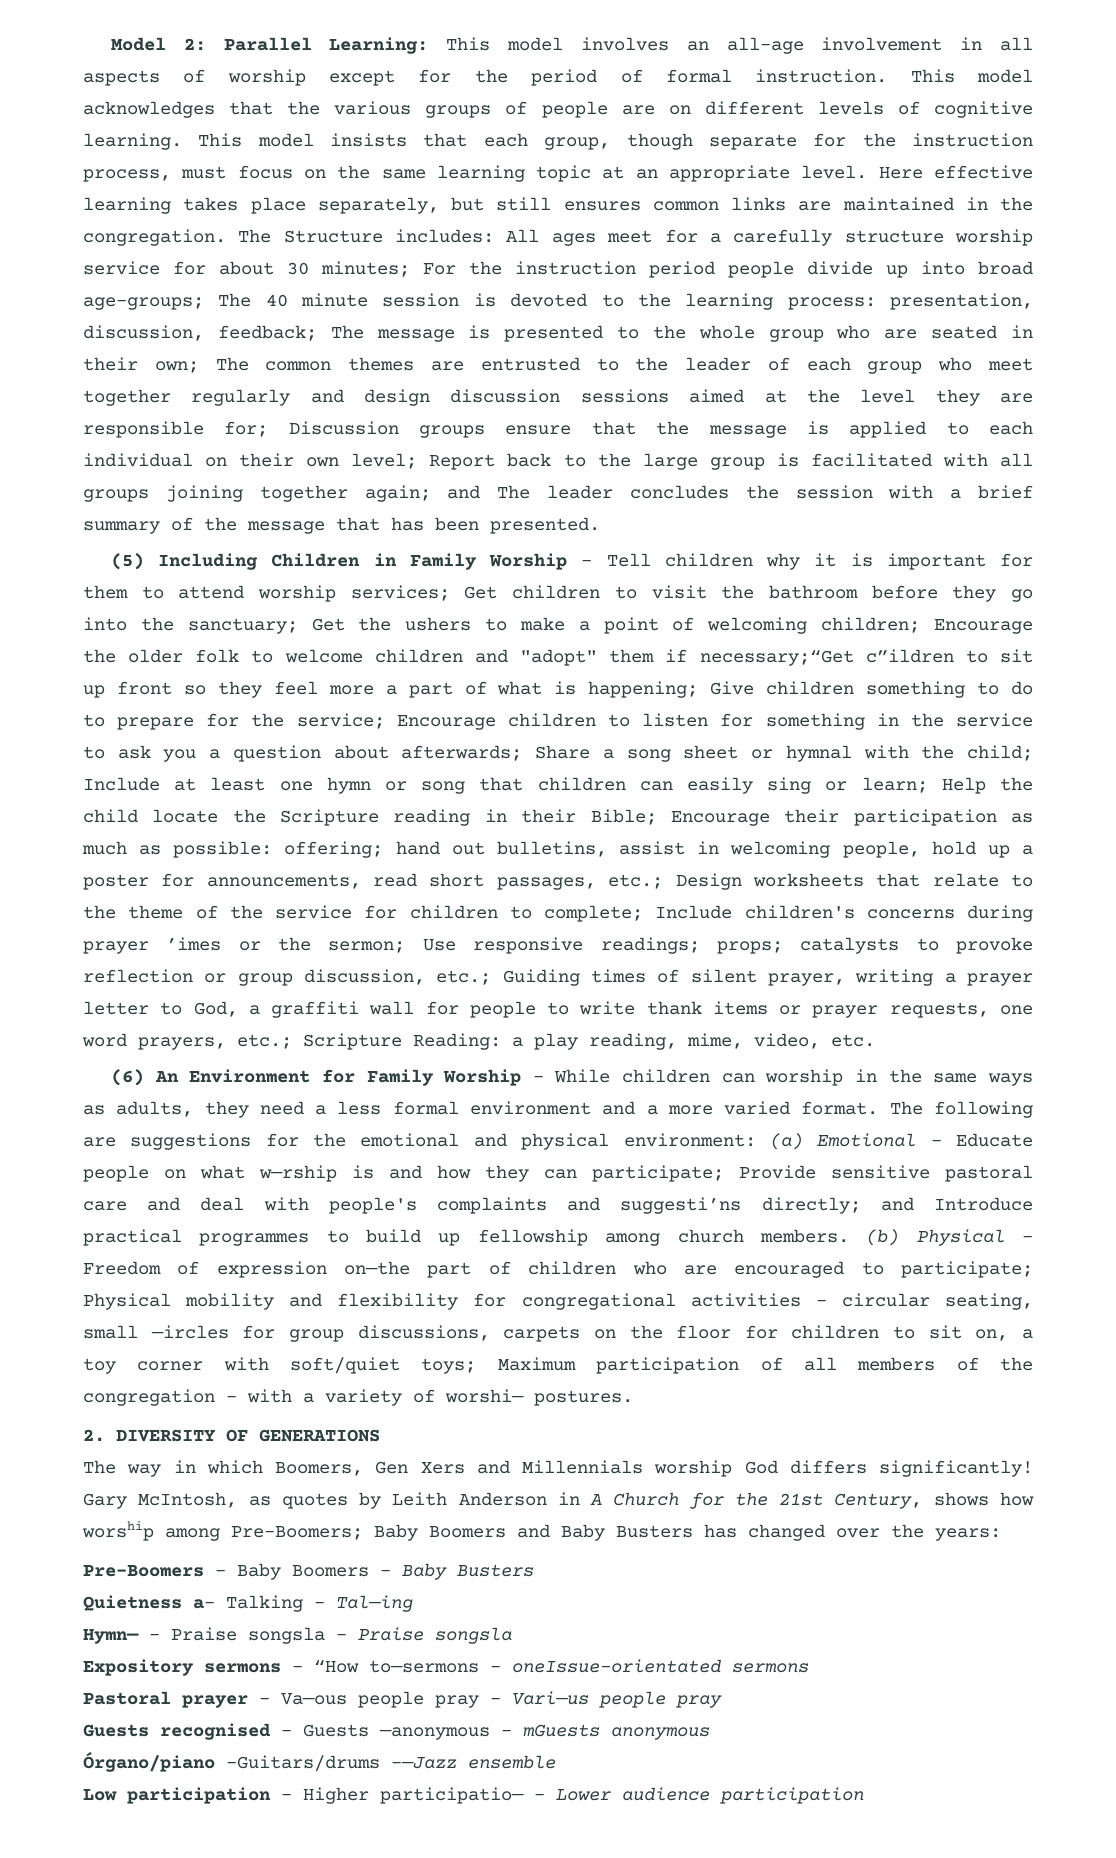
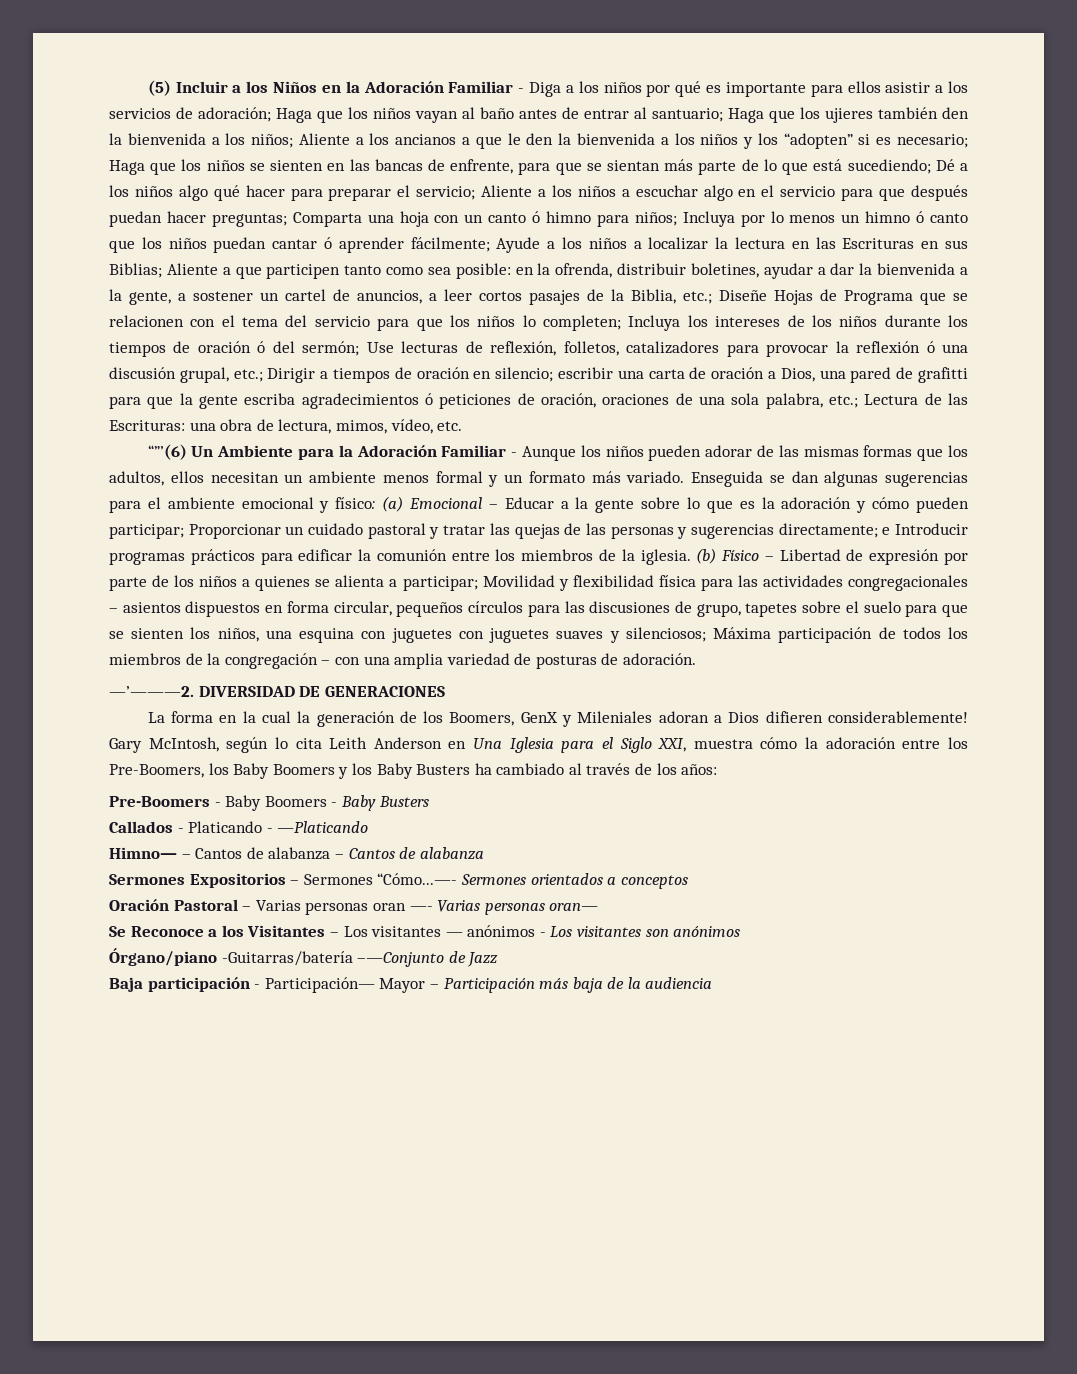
- Model 2: Parallel Learning: This model involves an all-age involvement in all aspects of worship except for the period of formal instruction. This model acknowledges that the various groups of people are on different levels of cognitive learning. This model insists that each group, though separate for the instruction process, must focus on the same learning topic at an appropriate level. Here effective learning takes place separately, but still ensures common links are maintained in the congregation. The Structure includes: All ages meet for a carefully structure worship service for about 30 minutes; For the instruction period people divide up into broad age-groups; The 40 minute session is devoted to the learning process: presentation, discussion, feedback; The message is presented to the whole group who are seated in their own; The common themes are entrusted to the leader of each group who meet together regularly and design discussion sessions aimed at the level they are responsible for; Discussion groups ensure that the message is applied to each individual on their own level; Report back to the large group is facilitated with all groups joining together again; and The leader concludes the session with a brief summary of the message that has been presented.
- (5) Including Children in Family Worship - Tell children why it is important for them to attend worship services; Get children to visit the bathroom before they go into the sanctuary; Get the ushers to make a point of welcoming children; Encourage the older folk to welcome children and "adopt" them if necessary;“Get c”ildren to sit up front so they feel more a part of what is happening; Give children something to do to prepare for the service; Encourage children to listen for something in the service to ask you a question about afterwards; Share a song sheet or hymnal with the child; Include at least one hymn or song that children can easily sing or learn; Help the child locate the Scripture reading in their Bible; Encourage their participation as much as possible: offering; hand out bulletins, assist in welcoming people, hold up a poster for announcements, read short passages, etc.; Design worksheets that relate to the theme of the service for children to complete; Include children's concerns during prayer ’imes or the sermon; Use responsive readings; props; catalysts to provoke reflection or group discussion, etc.; Guiding times of silent prayer, writing a prayer letter to God, a graffiti wall for people to write thank items or prayer requests, one word prayers, etc.; Scripture Reading: a play reading, mime, video, etc.
- (6) An Environment for Family Worship - While children can worship in the same ways as adults, they need a less formal environment and a more varied format. The following are suggestions for the emotional and physical environment: (a) Emotional - Educate people on what w—rship is and how they can participate; Provide sensitive pastoral care and deal with people's complaints and suggesti’ns directly; and Introduce practical programmes to build up fellowship among church members. (b) Physical - Freedom of expression on—the part of children who are encouraged to participate; Physical mobility and flexibility for congregational activities - circular seating, small —ircles for group discussions, carpets on the floor for children to sit on, a toy corner with soft/quiet toys; Maximum participation of all members of the congregation - with a variety of worshi— postures.
- 2. DIVERSITY OF GENERATIONS
- The way in which Boomers, Gen Xers and Millennials worship God differs significantly! Gary McIntosh, as quotes by Leith Anderson in A Church for the 21st Century, shows how worship among Pre-Boomers; Baby Boomers and Baby Busters has changed over the years:
+ (5) Incluir a los Niños en la Adoración Familiar - Diga a los niños por qué es importante para ellos asistir a los servicios de adoración; Haga que los niños vayan al baño antes de entrar al santuario; Haga que los ujieres también den la bienvenida a los niños; Aliente a los ancianos a que le den la bienvenida a los niños y los “adopten” si es necesario; Haga que los niños se sienten en las bancas de enfrente, para que se sientan más parte de lo que está sucediendo; Dé a los niños algo qué hacer para preparar el servicio; Aliente a los niños a escuchar algo en el servicio para que después puedan hacer preguntas; Comparta una hoja con un canto ó himno para niños; Incluya por lo menos un himno ó canto que los niños puedan cantar ó aprender fácilmente; Ayude a los niños a localizar la lectura en las Escrituras en sus Biblias; Aliente a que participen tanto como sea posible: en la ofrenda, distribuir boletines, ayudar a dar la bienvenida a la gente, a sostener un cartel de anuncios, a leer cortos pasajes de la Biblia, etc.; Diseñe Hojas de Programa que se relacionen con el tema del servicio para que los niños lo completen; Incluya los intereses de los niños durante los tiempos de oración ó del sermón; Use lecturas de reflexión, folletos, catalizadores para provocar la reflexión ó una discusión grupal, etc.; Dirigir a tiempos de oración en silencio; escribir una carta de oración a Dios, una pared de grafitti para que la gente escriba agradecimientos ó peticiones de oración, oraciones de una sola palabra, etc.; Lectura de las Escrituras: una obra de lectura, mimos, vídeo, etc.
+ “”’(6) Un Ambiente para la Adoración Familiar - Aunque los niños pueden adorar de las mismas formas que los adultos, ellos necesitan un ambiente menos formal y un formato más variado. Enseguida se dan algunas sugerencias para el ambiente emocional y físico: (a) Emocional – Educar a la gente sobre lo que es la adoración y cómo pueden participar; Proporcionar un cuidado pastoral y tratar las quejas de las personas y sugerencias directamente; e Introducir programas prácticos para edificar la comunión entre los miembros de la iglesia. (b) Físico – Libertad de expresión por parte de los niños a quienes se alienta a participar; Movilidad y flexibilidad física para las actividades congregacionales – asientos dispuestos en forma circular, pequeños círculos para las discusiones de grupo, tapetes sobre el suelo para que se sienten los niños, una esquina con juguetes con juguetes suaves y silenciosos; Máxima participación de todos los miembros de la congregación – con una amplia variedad de posturas de adoración.
+ —’———2. DIVERSIDAD DE GENERACIONES
+ La forma en la cual la generación de los Boomers, GenX y Mileniales adoran a Dios difieren considerablemente! Gary McIntosh, según lo cita Leith Anderson en Una Iglesia para el Siglo XXI, muestra cómo la adoración entre los Pre-Boomers, los Baby Boomers y los Baby Busters ha cambiado al través de los años:
- Quietness a- Talking - Tal—ing
- Hymn— - Praise songsla - Praise songsla
- Expository sermons - “How to—sermons - oneIssue-orientated sermons
- Pastoral prayer - Va—ous people pray - Vari—us people pray
- Guests recognised - Guests —anonymous - mGuests anonymous
- Órgano/piano -Guitars/drums -—Jazz ensemble
- Low participation - Higher participatio— - Lower audience participation
+ Callados - Platicando - —Platicando
+ Himno— – Cantos de alabanza – Cantos de alabanza
+ Sermones Expositorios – Sermones “Cómo...—- Sermones orientados a conceptos
+ Oración Pastoral – Varias personas oran —- Varias personas oran—
+ Se Reconoce a los Visitantes – Los visitantes — anónimos - Los visitantes son anónimos
+ Órgano/piano -Guitarras/batería –—Conjunto de Jazz
+ Baja participación - Participación— Mayor – Participación más baja de la audiencia

